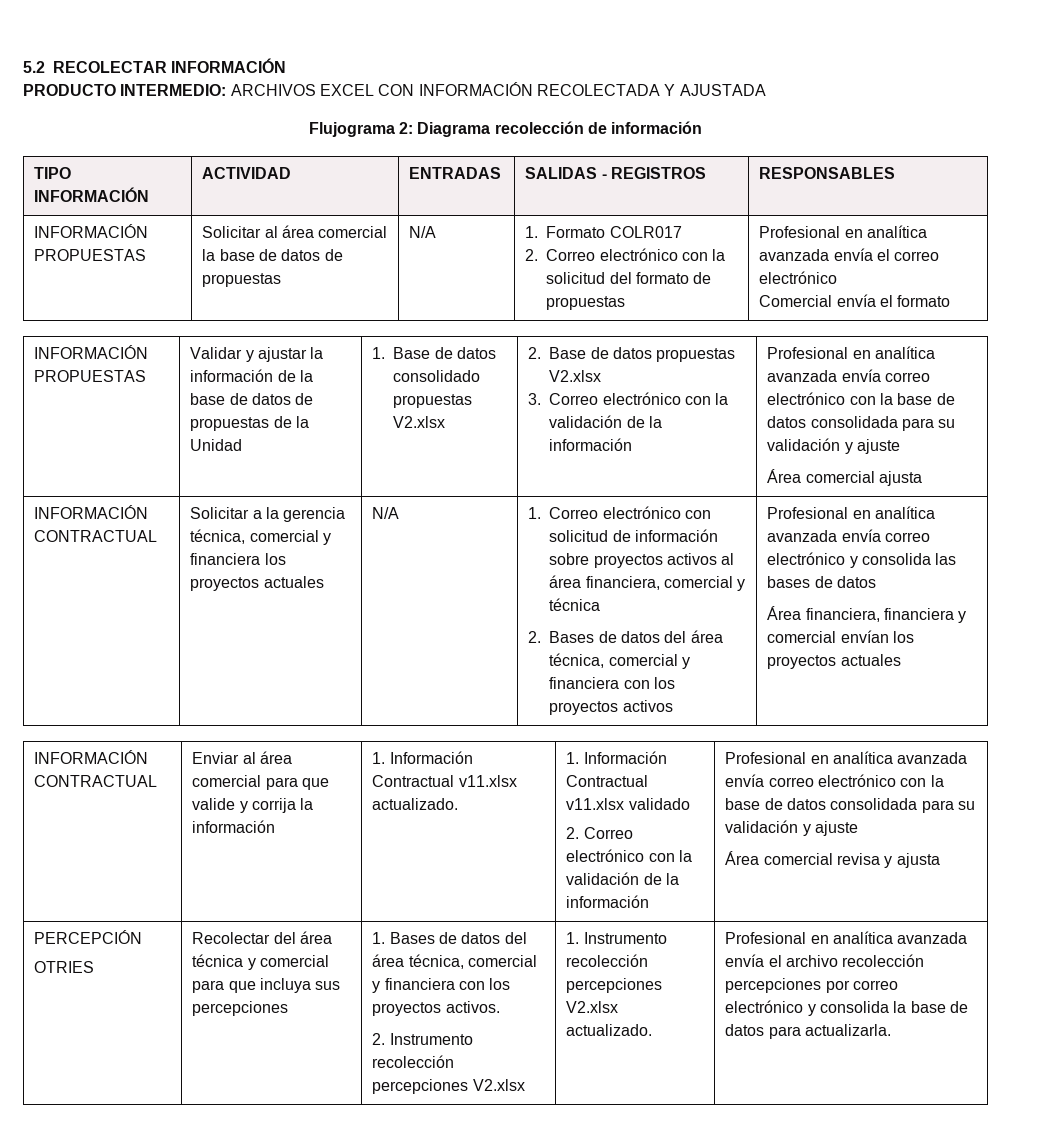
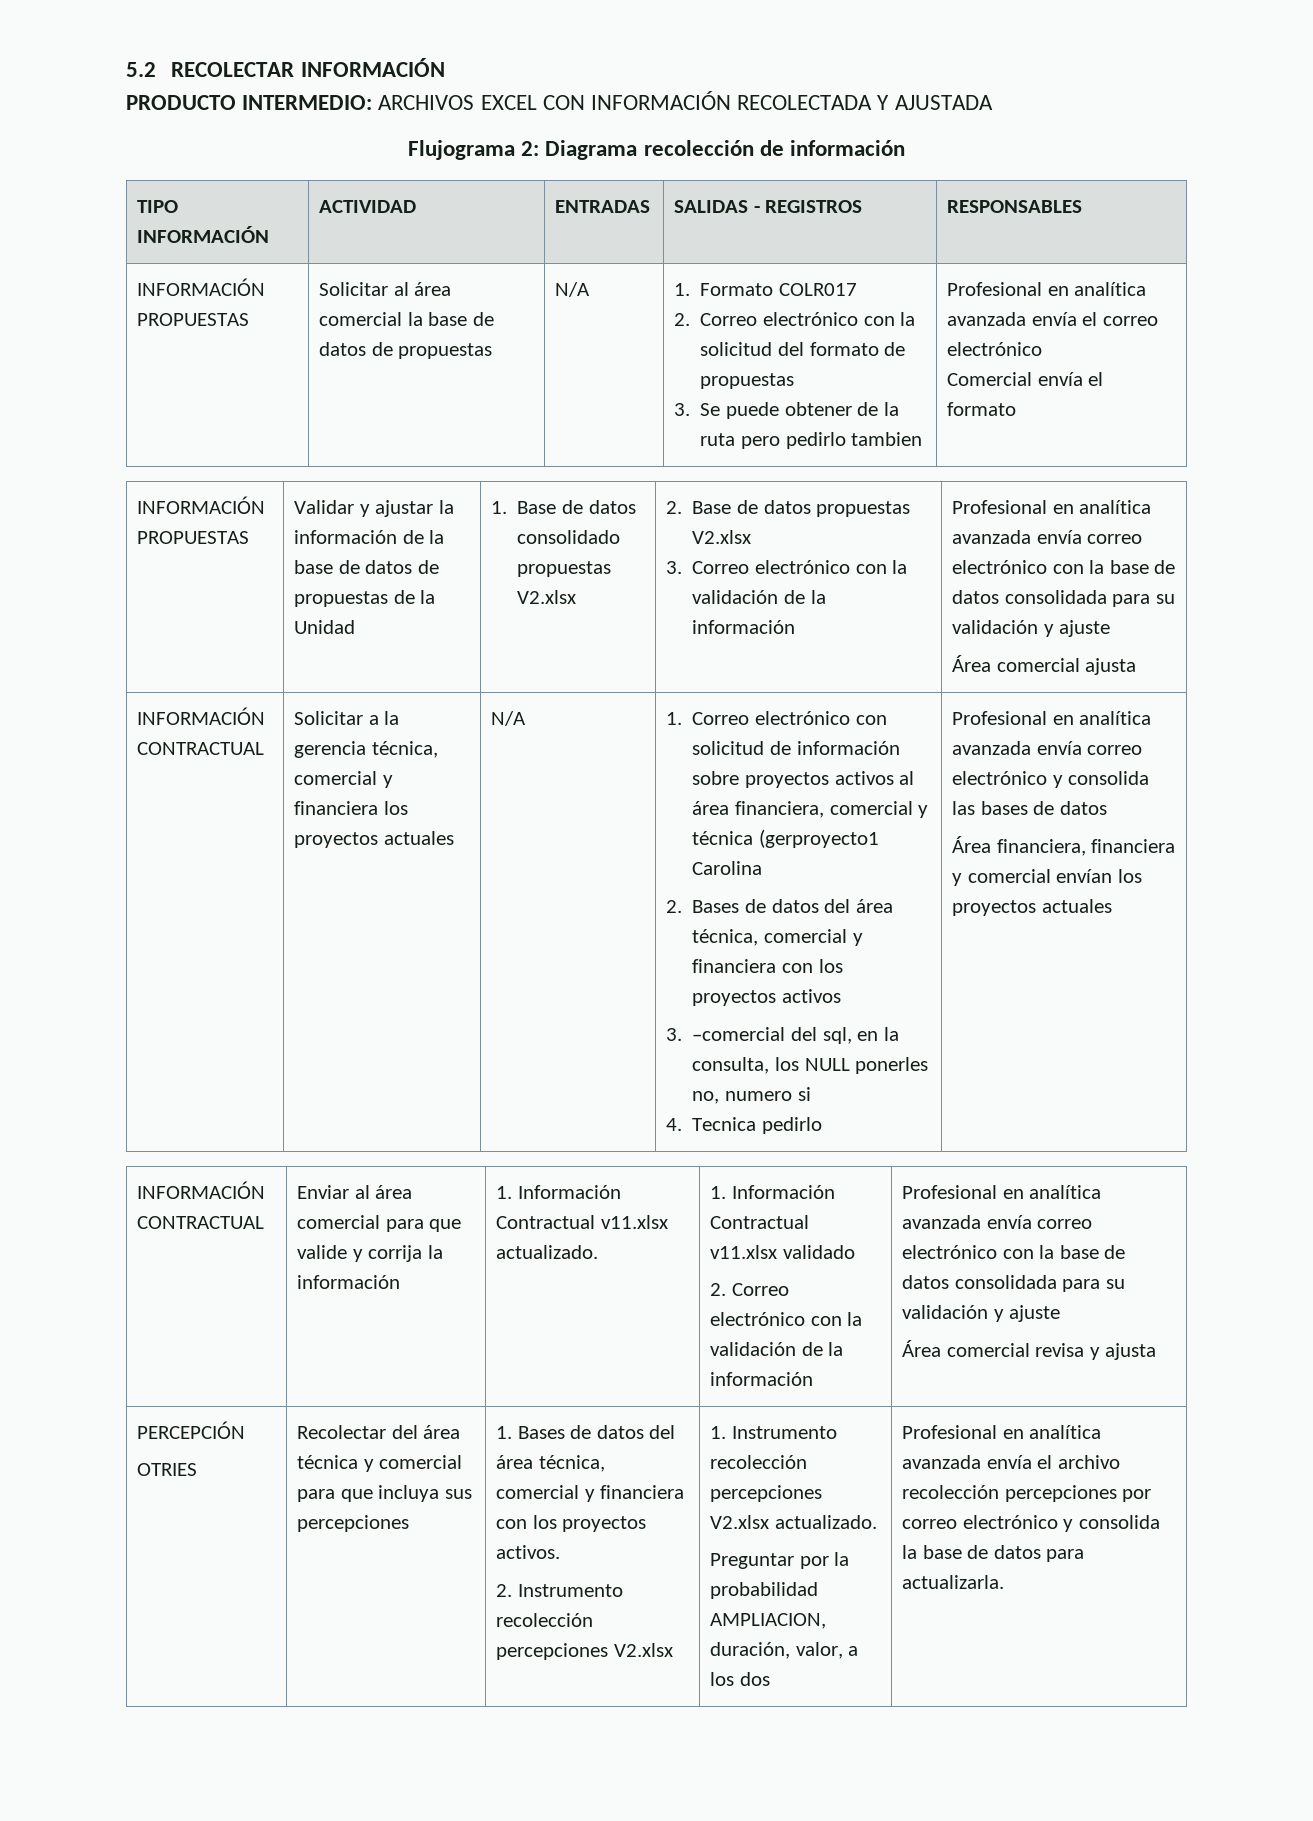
+ 3. Se puede obtener de la ruta pero pedirlo tambien
- 1. Correo electrónico con solicitud de información sobre proyectos activos al área financiera, comercial y técnica
+ 1. Correo electrónico con solicitud de información sobre proyectos activos al área financiera, comercial y técnica (gerproyecto1 Carolina
+ 3. –comercial del sql, en la consulta, los NULL ponerles no, numero si
+ 4. Tecnica pedirlo
+ Preguntar por la probabilidad AMPLIACION, duración, valor, a los dos

